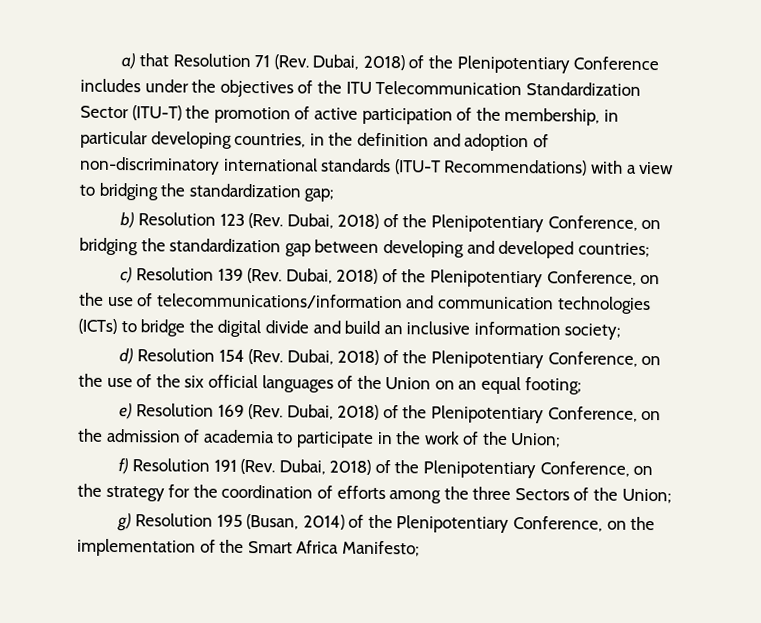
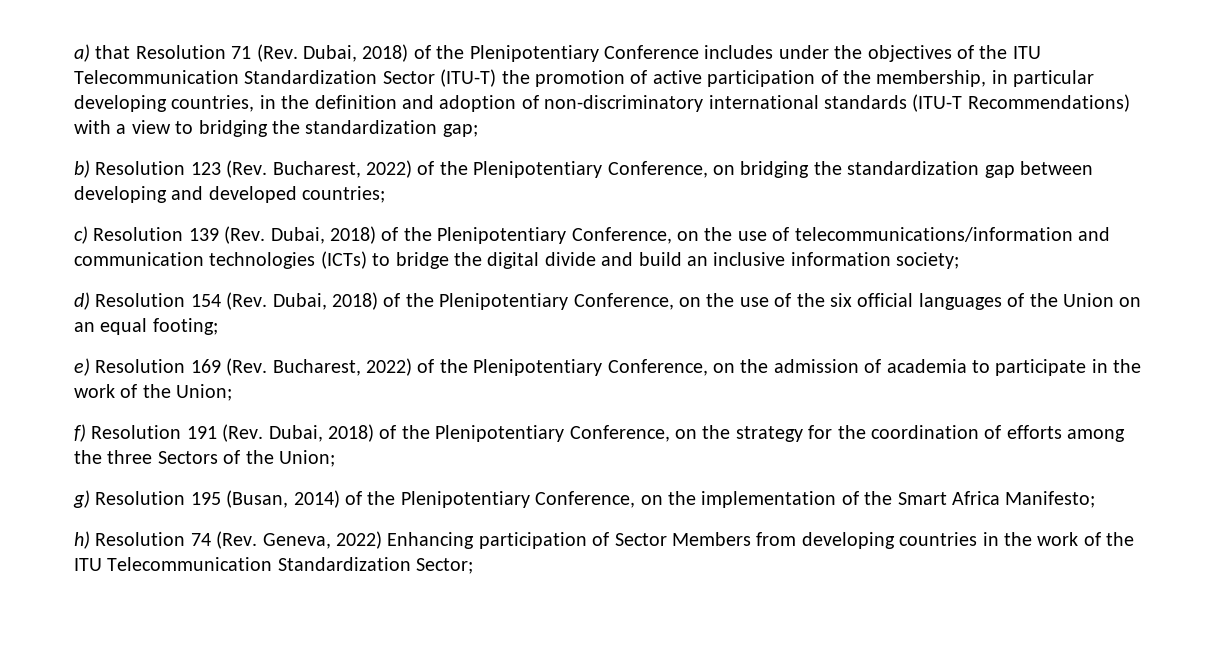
- b) Resolution 123 (Rev. Dubai, 2018) of the Plenipotentiary Conference, on bridging the standardization gap between developing and developed countries;
+ b) Resolution 123 (Rev. Bucharest, 2022) of the Plenipotentiary Conference, on bridging the standardization gap between developing and developed countries;
- e) Resolution 169 (Rev. Dubai, 2018) of the Plenipotentiary Conference, on the admission of academia to participate in the work of the Union;
+ e) Resolution 169 (Rev. Bucharest, 2022) of the Plenipotentiary Conference, on the admission of academia to participate in the work of the Union;
+ h) Resolution 74 (Rev. Geneva, 2022) Enhancing participation of Sector Members from developing countries in the work of the ITU Telecommunication Standardization Sector;

